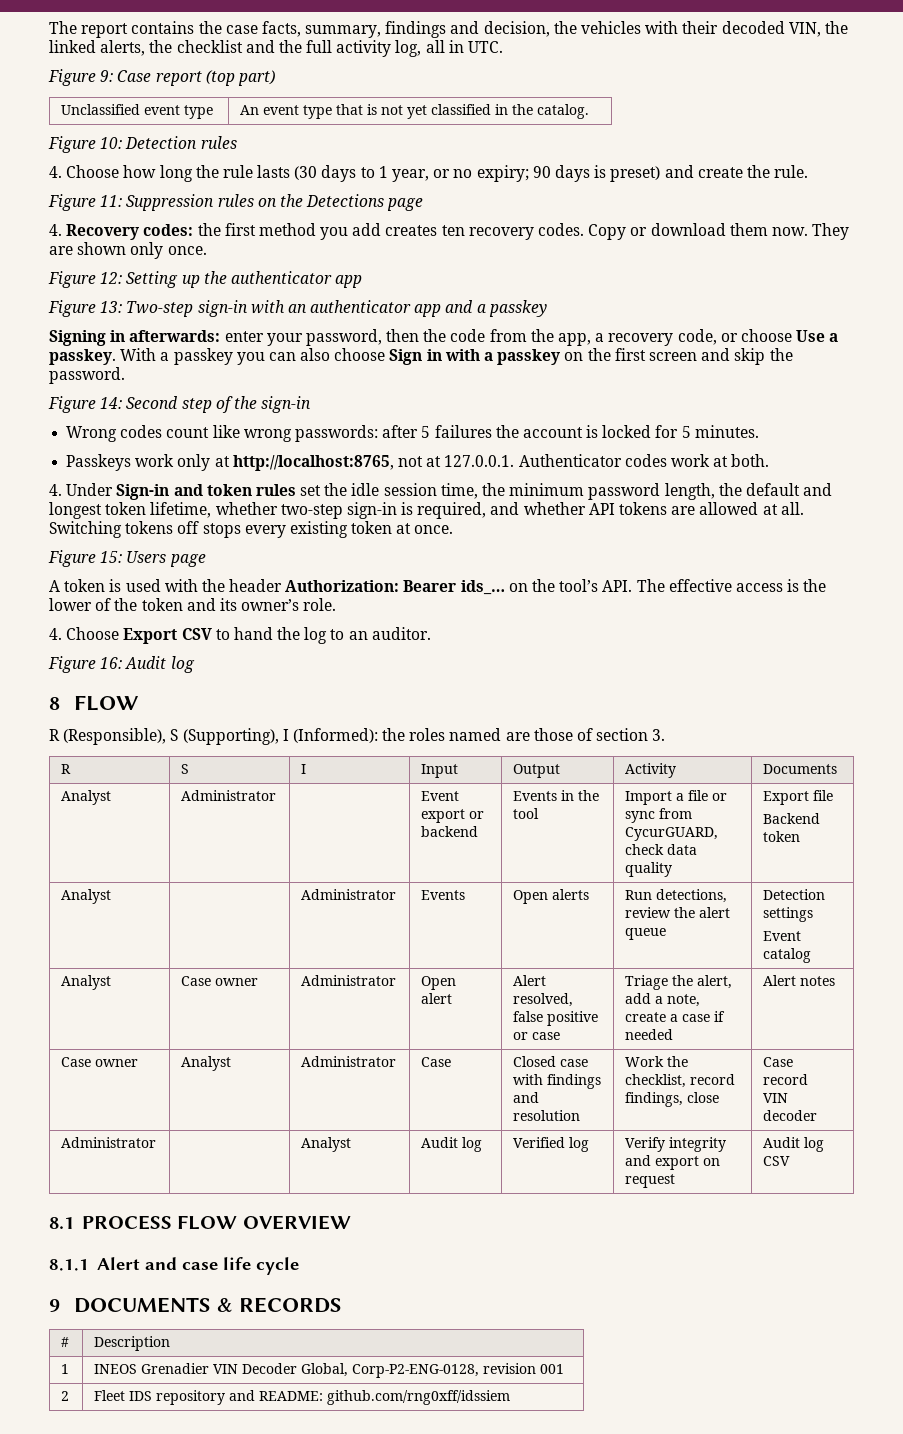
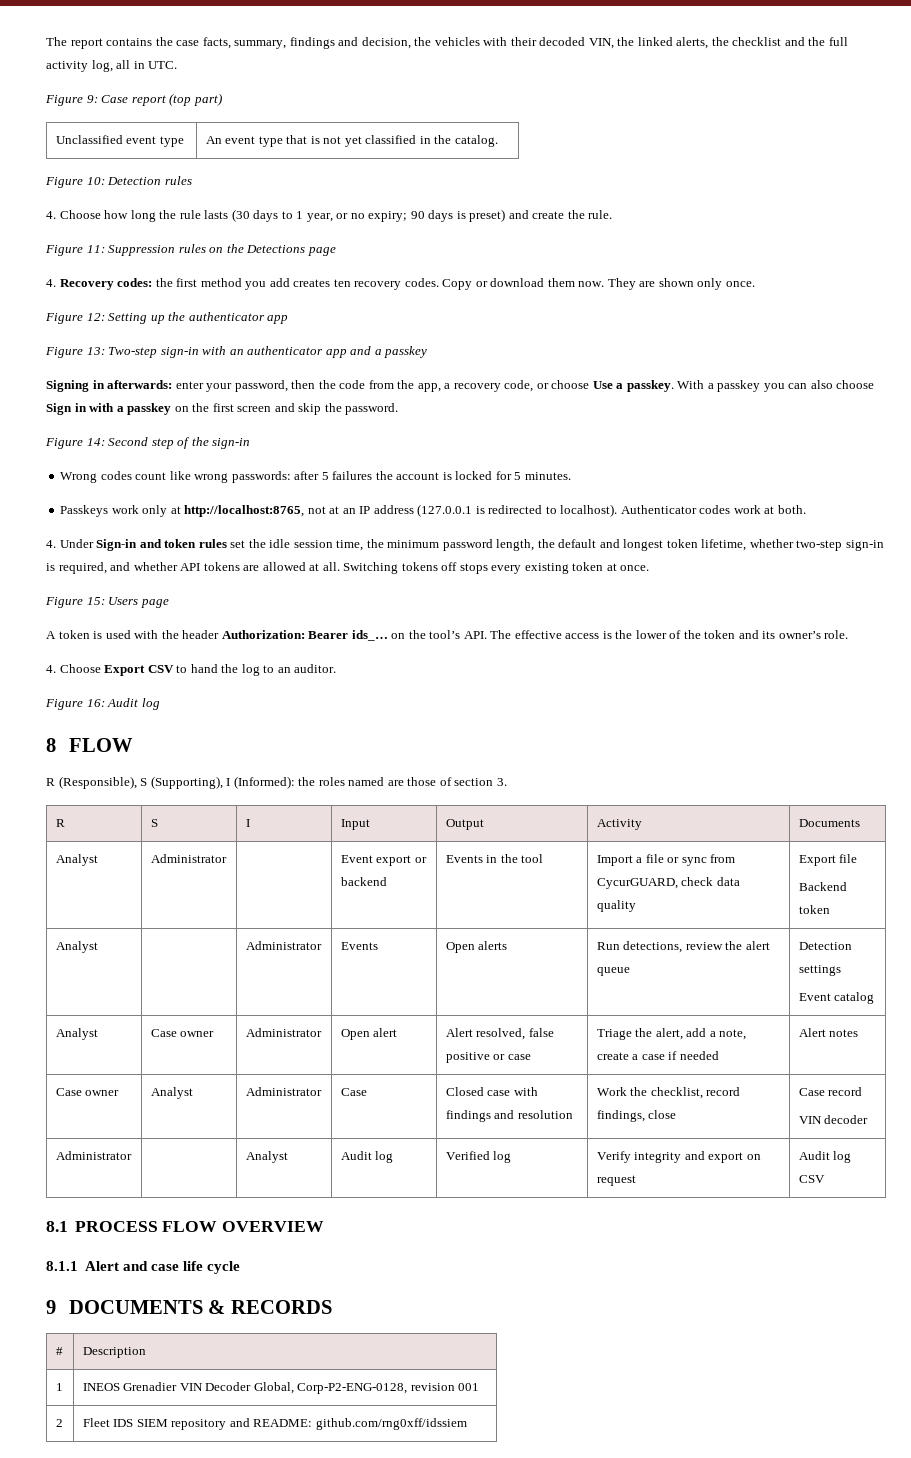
- Passkeys work only at http://localhost:8765, not at 127.0.0.1. Authenticator codes work at both.
+ Passkeys work only at http://localhost:8765, not at an IP address (127.0.0.1 is redirected to localhost). Authenticator codes work at both.
- 2 | Fleet IDS repository and README: github.com/rng0xff/idssiem
+ 2 | Fleet IDS SIEM repository and README: github.com/rng0xff/idssiem

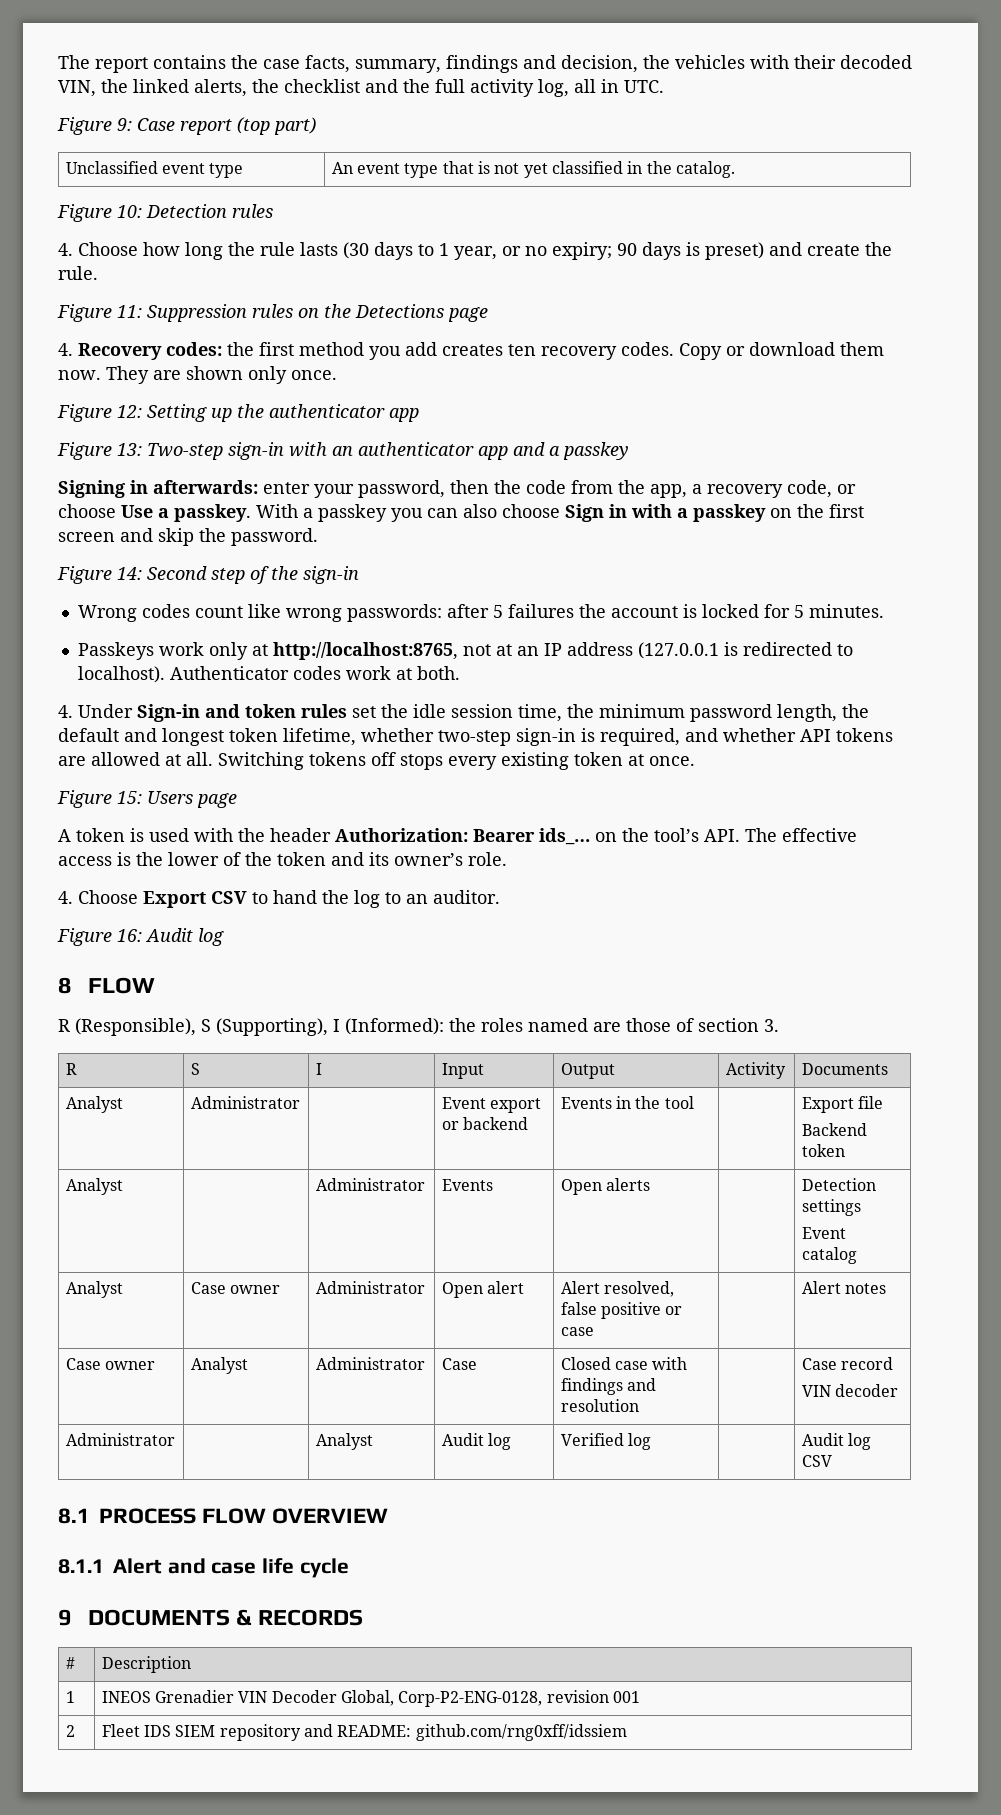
- Analyst | Administrator | | Event export or backend | Events in the tool | Import a file or sync from CycurGUARD, check data quality | Export file
+ Analyst | Administrator | | Event export or backend | Events in the tool | | Export file
- Analyst | | Administrator | Events | Open alerts | Run detections, review the alert queue | Detection settings
+ Analyst | | Administrator | Events | Open alerts | | Detection settings
- Analyst | Case owner | Administrator | Open alert | Alert resolved, false positive or case | Triage the alert, add a note, create a case if needed | Alert notes
+ Analyst | Case owner | Administrator | Open alert | Alert resolved, false positive or case | | Alert notes
- Case owner | Analyst | Administrator | Case | Closed case with findings and resolution | Work the checklist, record findings, close | Case record
+ Case owner | Analyst | Administrator | Case | Closed case with findings and resolution | | Case record
- Administrator | | Analyst | Audit log | Verified log | Verify integrity and export on request | Audit log CSV
+ Administrator | | Analyst | Audit log | Verified log | | Audit log CSV

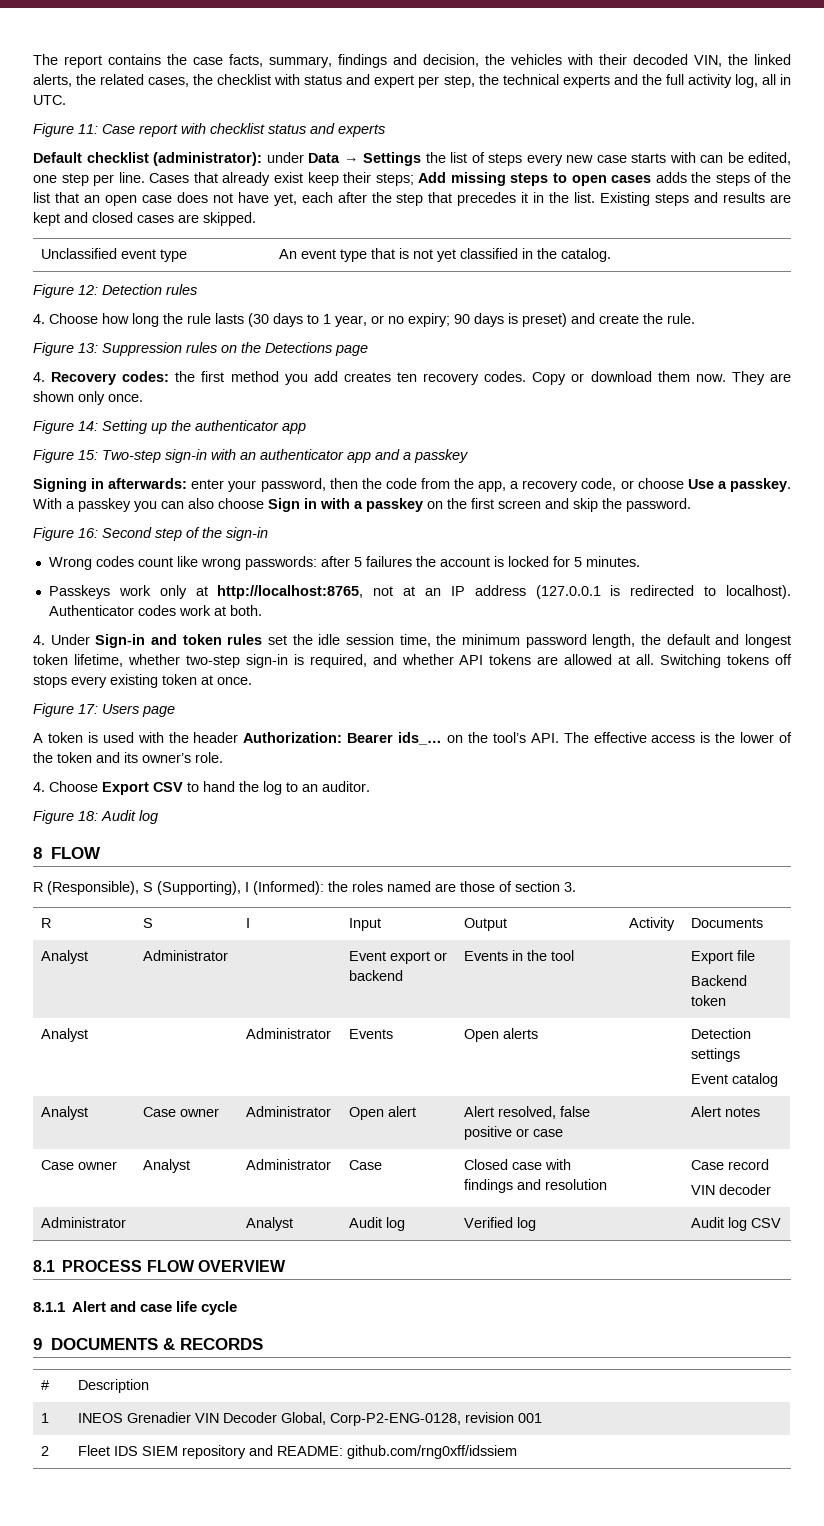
- The report contains the case facts, summary, findings and decision, the vehicles with their decoded VIN, the linked alerts, the checklist and the full activity log, all in UTC.
+ The report contains the case facts, summary, findings and decision, the vehicles with their decoded VIN, the linked alerts, the related cases, the checklist with status and expert per step, the technical experts and the full activity log, all in UTC.
- Figure 9: Case report (top part)
+ Figure 11: Case report with checklist status and experts
+ Default checklist (administrator): under Data → Settings the list of steps every new case starts with can be edited, one step per line. Cases that already exist keep their steps; Add missing steps to open cases adds the steps of the list that an open case does not have yet, each after the step that precedes it in the list. Existing steps and results are kept and closed cases are skipped.
- Figure 10: Detection rules
+ Figure 12: Detection rules
- Figure 11: Suppression rules on the Detections page
+ Figure 13: Suppression rules on the Detections page
- Figure 12: Setting up the authenticator app
+ Figure 14: Setting up the authenticator app
- Figure 13: Two-step sign-in with an authenticator app and a passkey
+ Figure 15: Two-step sign-in with an authenticator app and a passkey
- Figure 14: Second step of the sign-in
+ Figure 16: Second step of the sign-in
- Figure 15: Users page
+ Figure 17: Users page
- Figure 16: Audit log
+ Figure 18: Audit log

